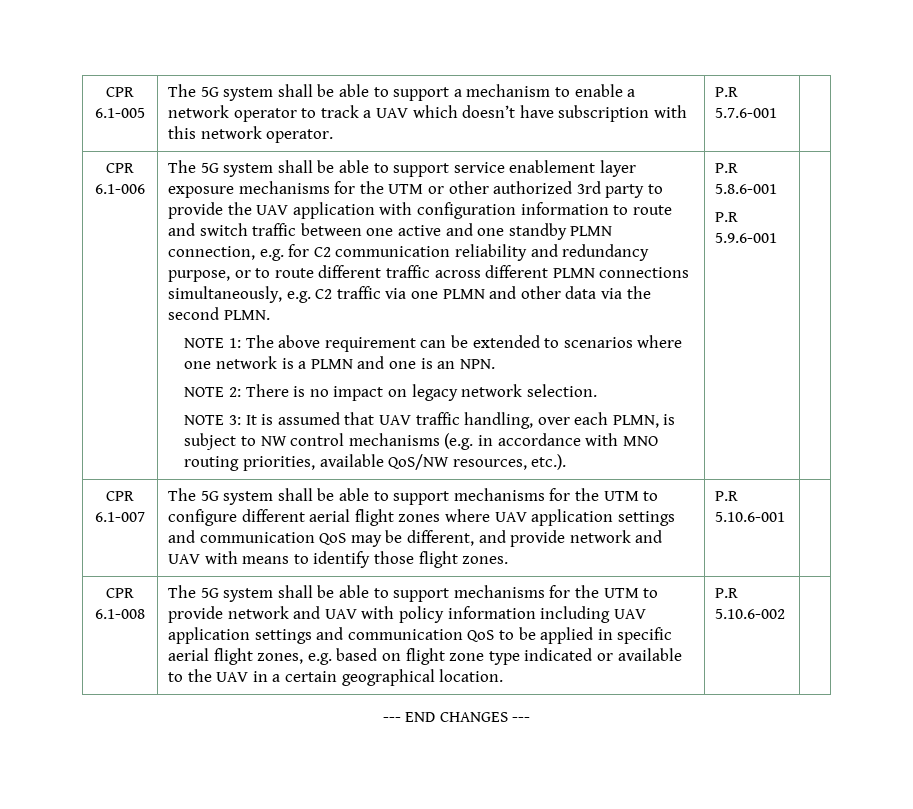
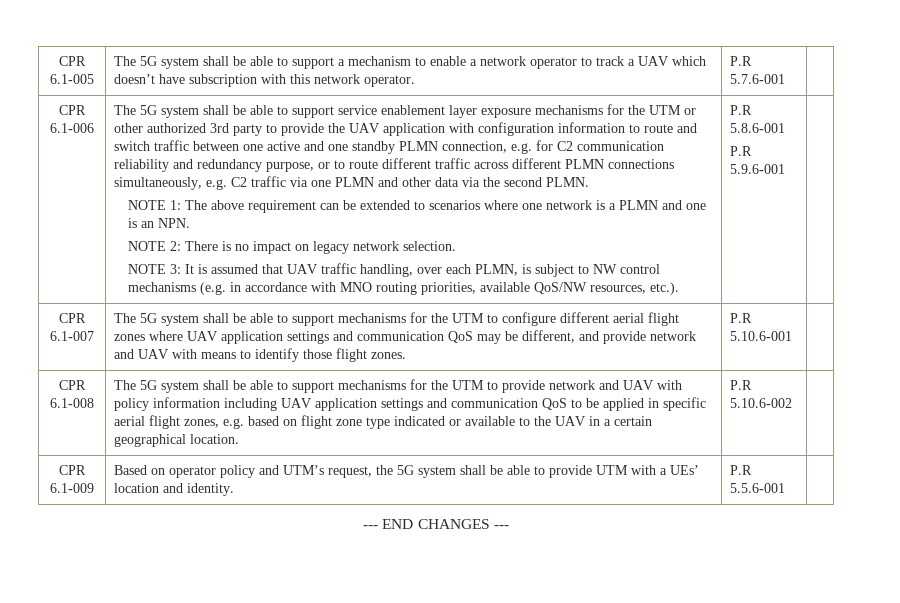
+ CPR 6.1-009 | Based on operator policy and UTM’s request, the 5G system shall be able to provide UTM with a UEs’ location and identity. | P.R 5.5.6-001 |

